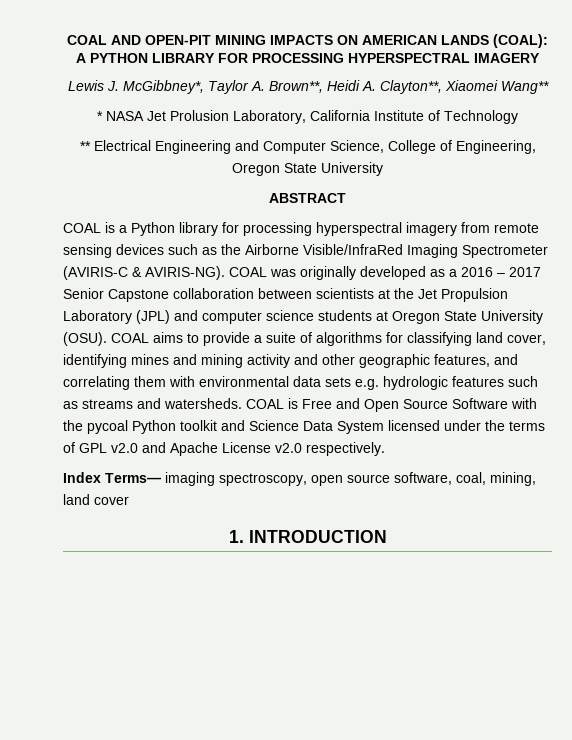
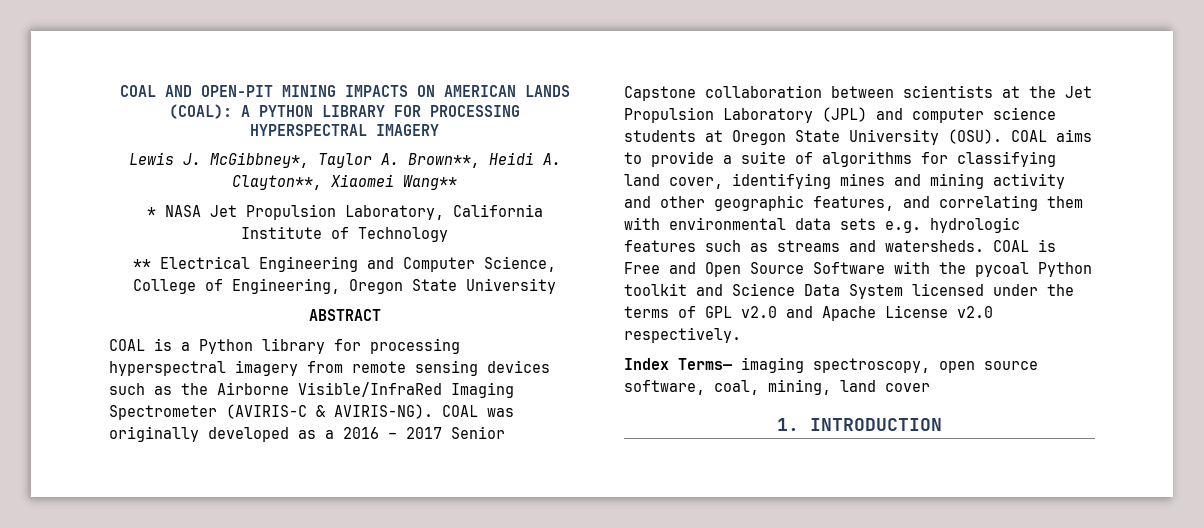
- * NASA Jet Prolusion Laboratory, California Institute of Technology
+ * NASA Jet Propulsion Laboratory, California Institute of Technology

